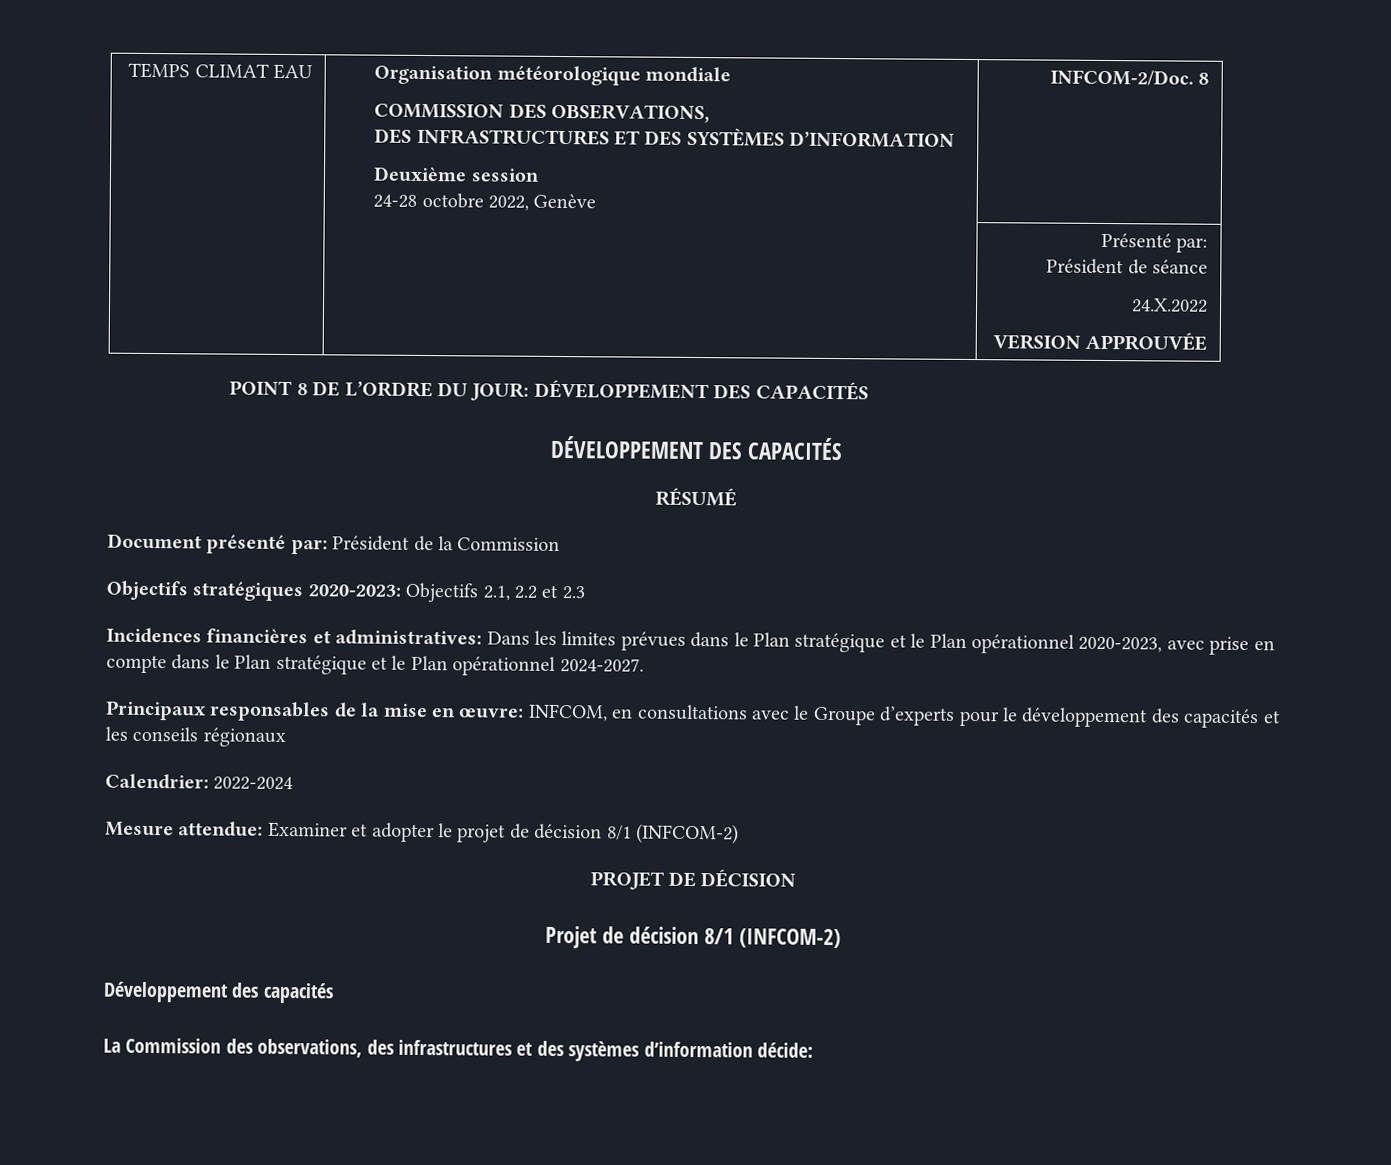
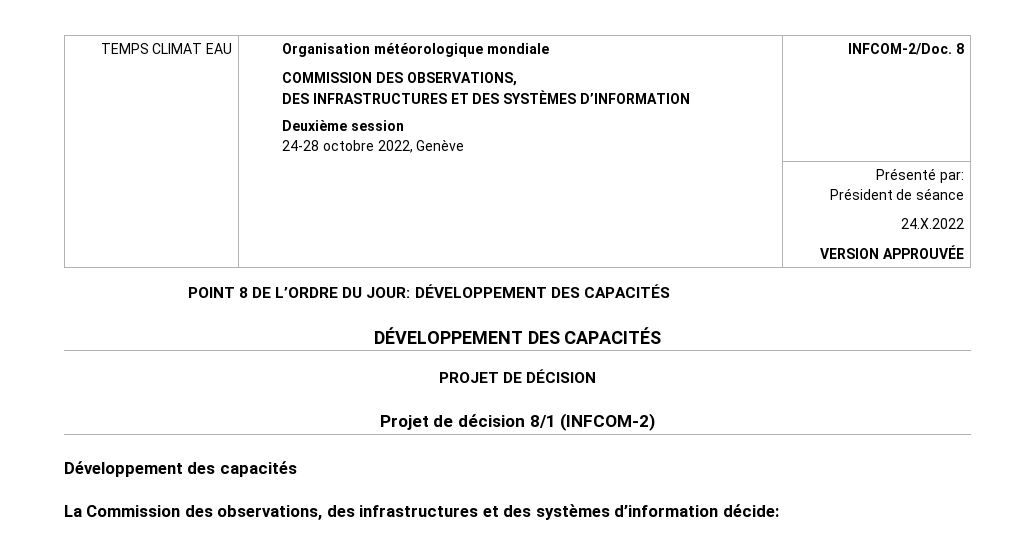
- RÉSUMÉ
- Document présenté par: Président de la Commission
- Objectifs stratégiques 2020-2023: Objectifs 2.1, 2.2 et 2.3
- Incidences financières et administratives: Dans les limites prévues dans le Plan stratégique et le Plan opérationnel 2020-2023, avec prise en compte dans le Plan stratégique et le Plan opérationnel 2024-2027.
- Principaux responsables de la mise en œuvre: INFCOM, en consultations avec le Groupe d’experts pour le développement des capacités et les conseils régionaux
- Calendrier: 2022-2024
- Mesure attendue: Examiner et adopter le projet de décision 8/1 (INFCOM-2)

